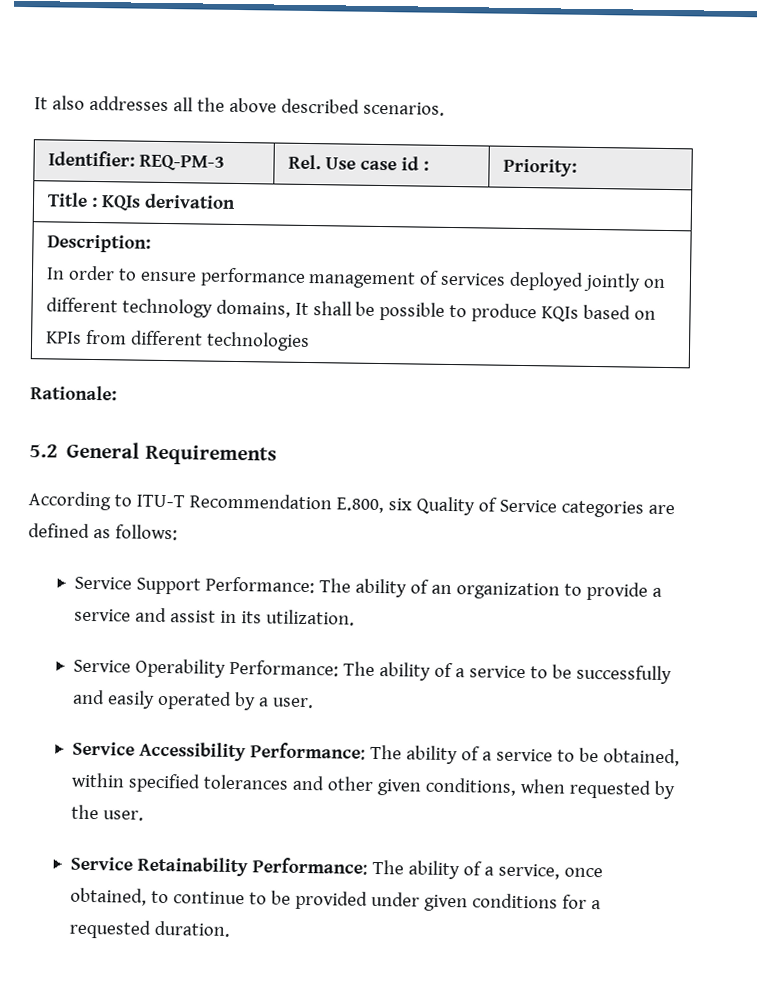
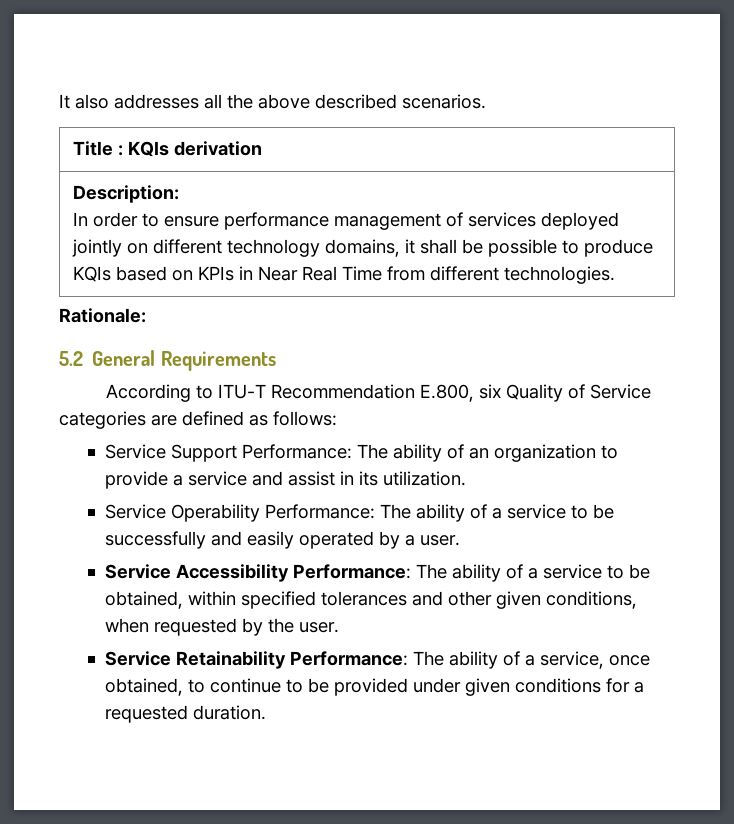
- Identifier: REQ-PM-3 | Rel. Use case id : | Priority:
  Description:
- In order to ensure performance management of services deployed jointly on different technology domains, It shall be possible to produce KQIs based on KPIs from different technologies
+ In order to ensure performance management of services deployed jointly on different technology domains, it shall be possible to produce KQIs based on KPIs in Near Real Time from different technologies.

